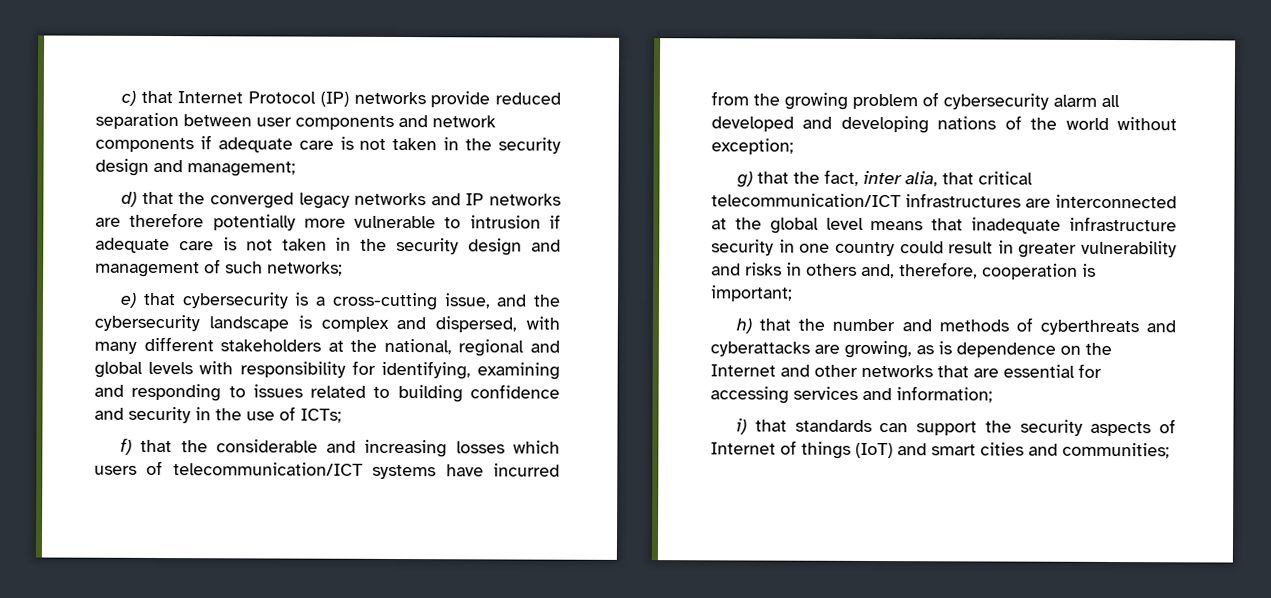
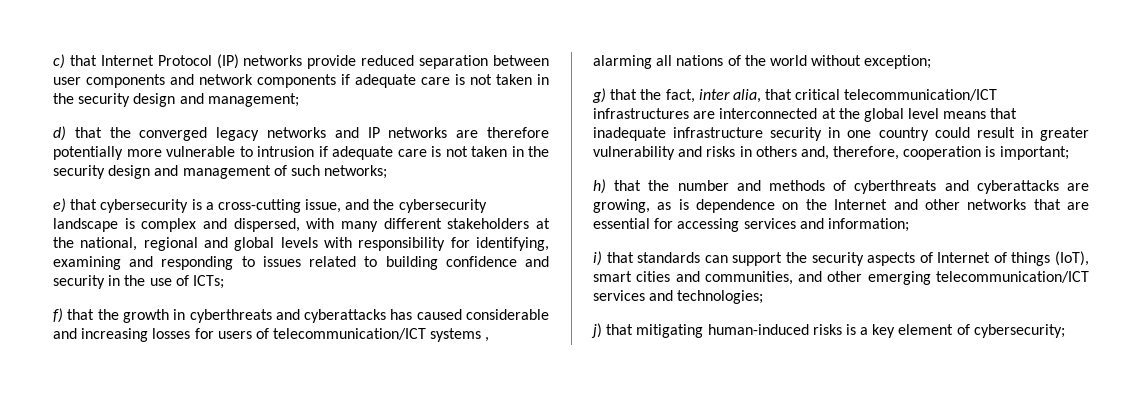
- f) that the considerable and increasing losses which users of telecommunication/ICT systems have incurred from the growing problem of cybersecurity alarm all developed and developing nations of the world without exception;
+ f) that the growth in cyberthreats and cyberattacks has caused considerable and increasing losses for users of telecommunication/ICT systems , alarming all nations of the world without exception;
- i) that standards can support the security aspects of Internet of things (IoT) and smart cities and communities;
+ i) that standards can support the security aspects of Internet of things (IoT), smart cities and communities, and other emerging telecommunication/ICT services and technologies;
+ j) that mitigating human-induced risks is a key element of cybersecurity;

